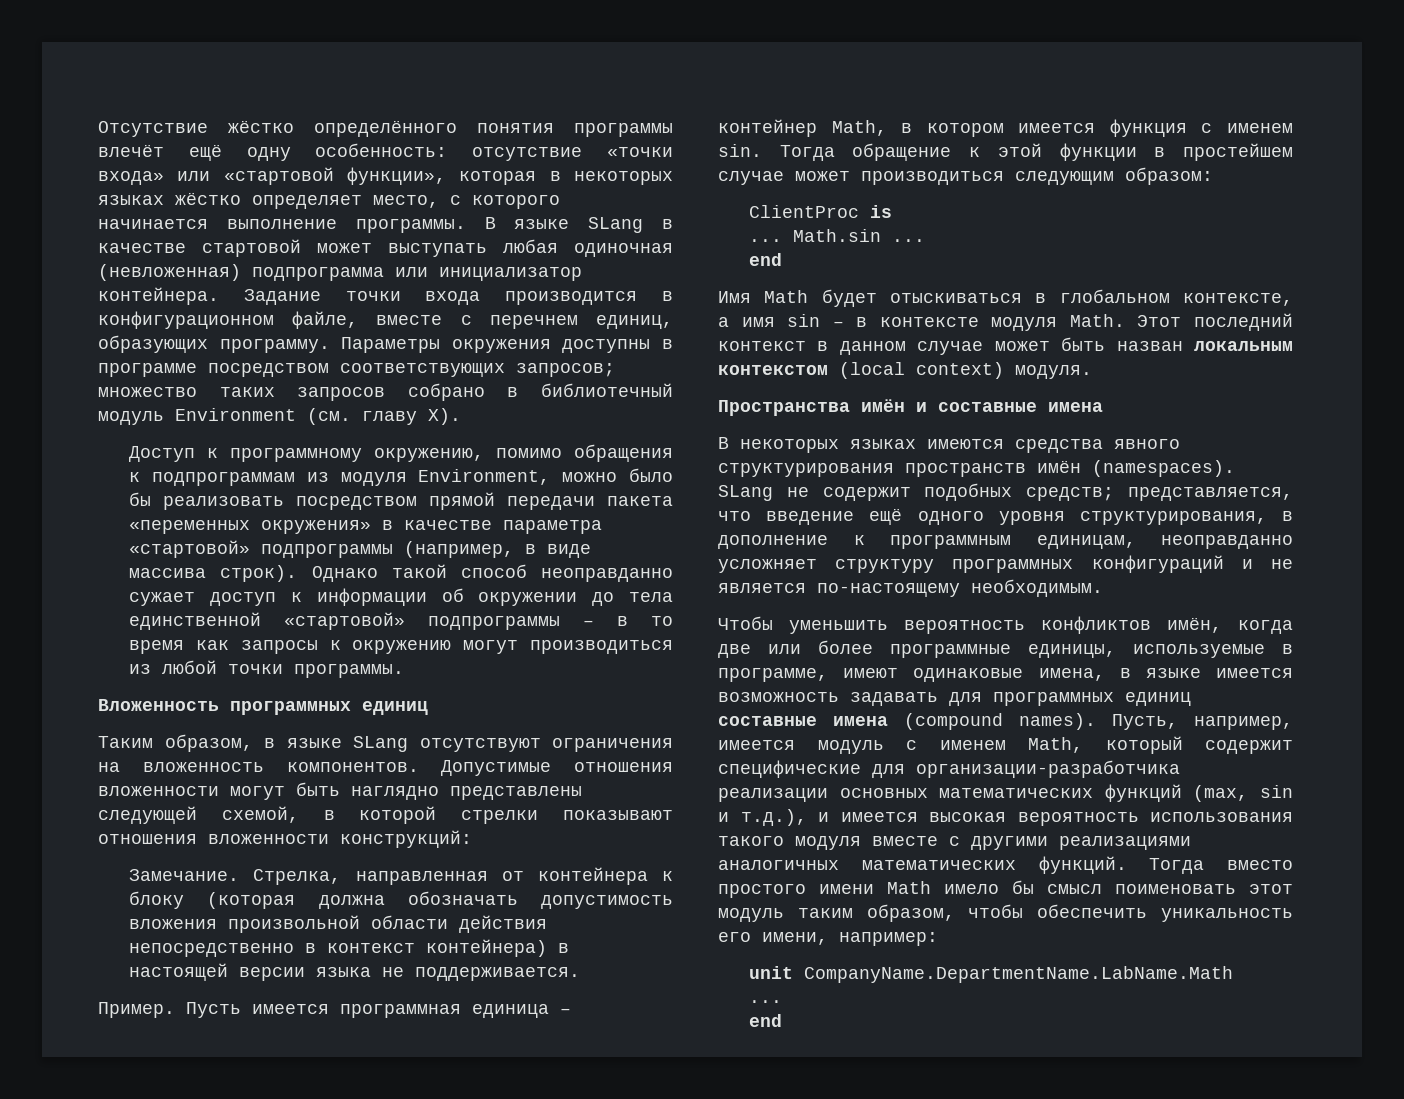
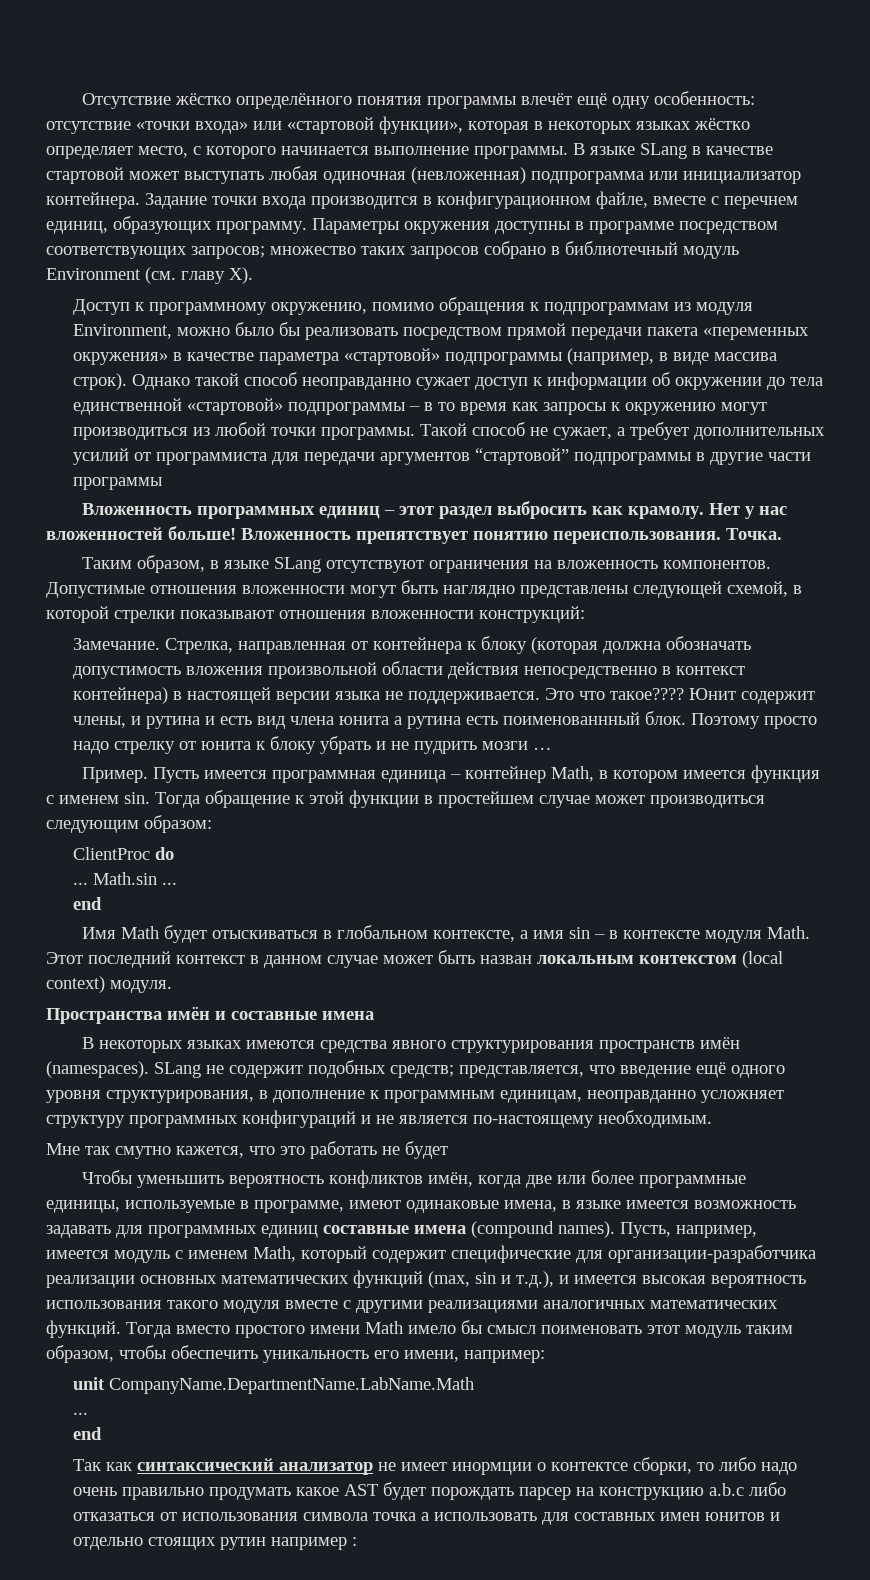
- Однако такой способ неоправданно сужает доступ к информации об окружении до тела единственной «стартовой» подпрограммы – в то время как запросы к окружению могут производиться из любой точки программы.
- Вложенность программных единиц
+ Однако такой способ неоправданно сужает доступ к информации об окружении до тела единственной «стартовой» подпрограммы – в то время как запросы к окружению могут производиться из любой точки программы. Такой способ не сужает, а требует дополнительных усилий от программиста для передачи аргументов “стартовой” подпрограммы в другие части программы
+ Вложенность программных единиц – этот раздел выбросить как крамолу. Нет у нас вложенностей больше! Вложенность препятствует понятию переиспользования. Точка.
+ Это что такое???? Юнит содержит члены, и рутина и есть вид члена юнита а рутина есть поименованнный блок. Поэтому просто надо стрелку от юнита к блоку убрать и не пудрить мозги …
- ClientProc is
+ ClientProc do
+ Мне так смутно кажется, что это работать не будет
+ Так как синтаксический анализатор не имеет инормции о контектсе сборки, то либо надо очень правильно продумать какое AST будет порождать парсер на конструкцию a.b.c либо отказаться от использования символа точка а использовать для составных имен юнитов и отдельно стоящих рутин например :

